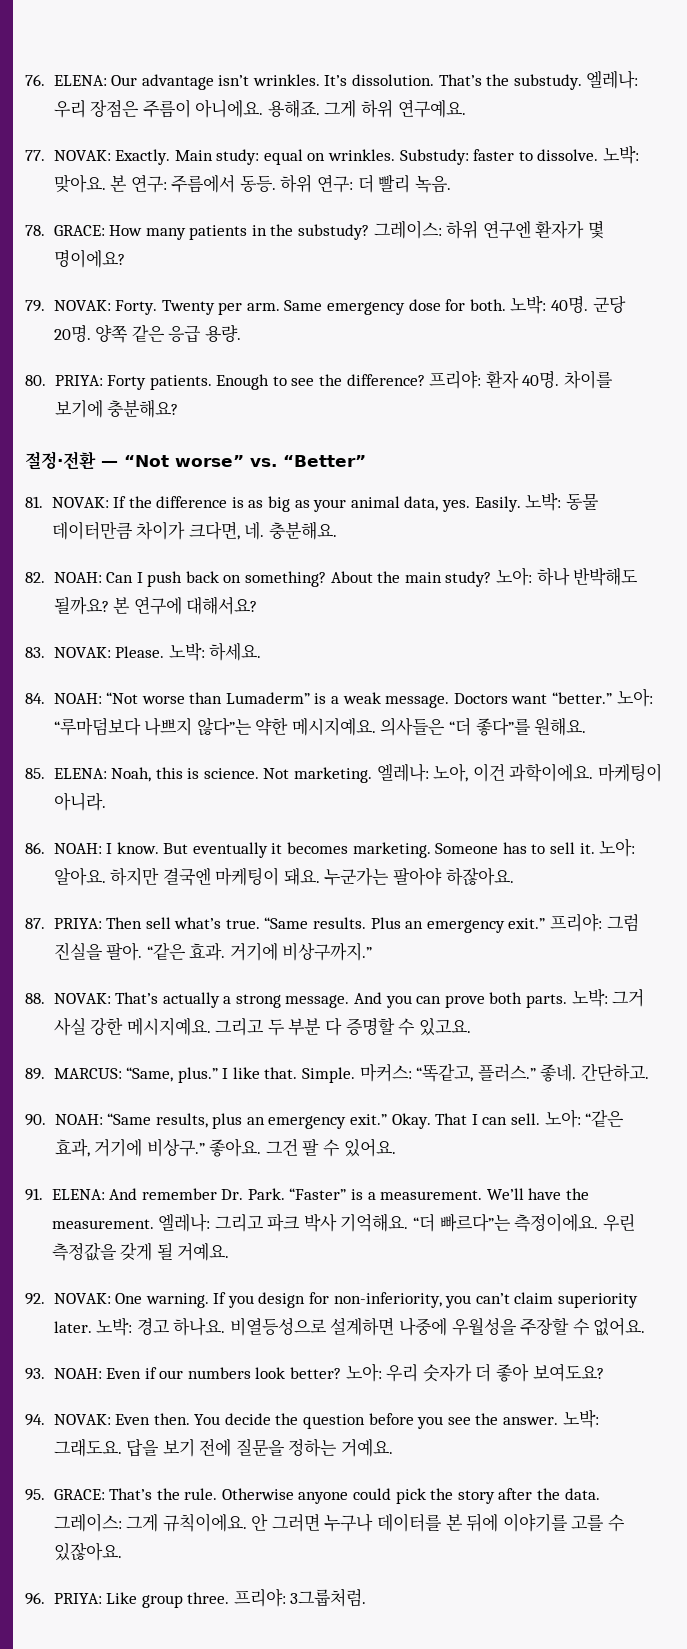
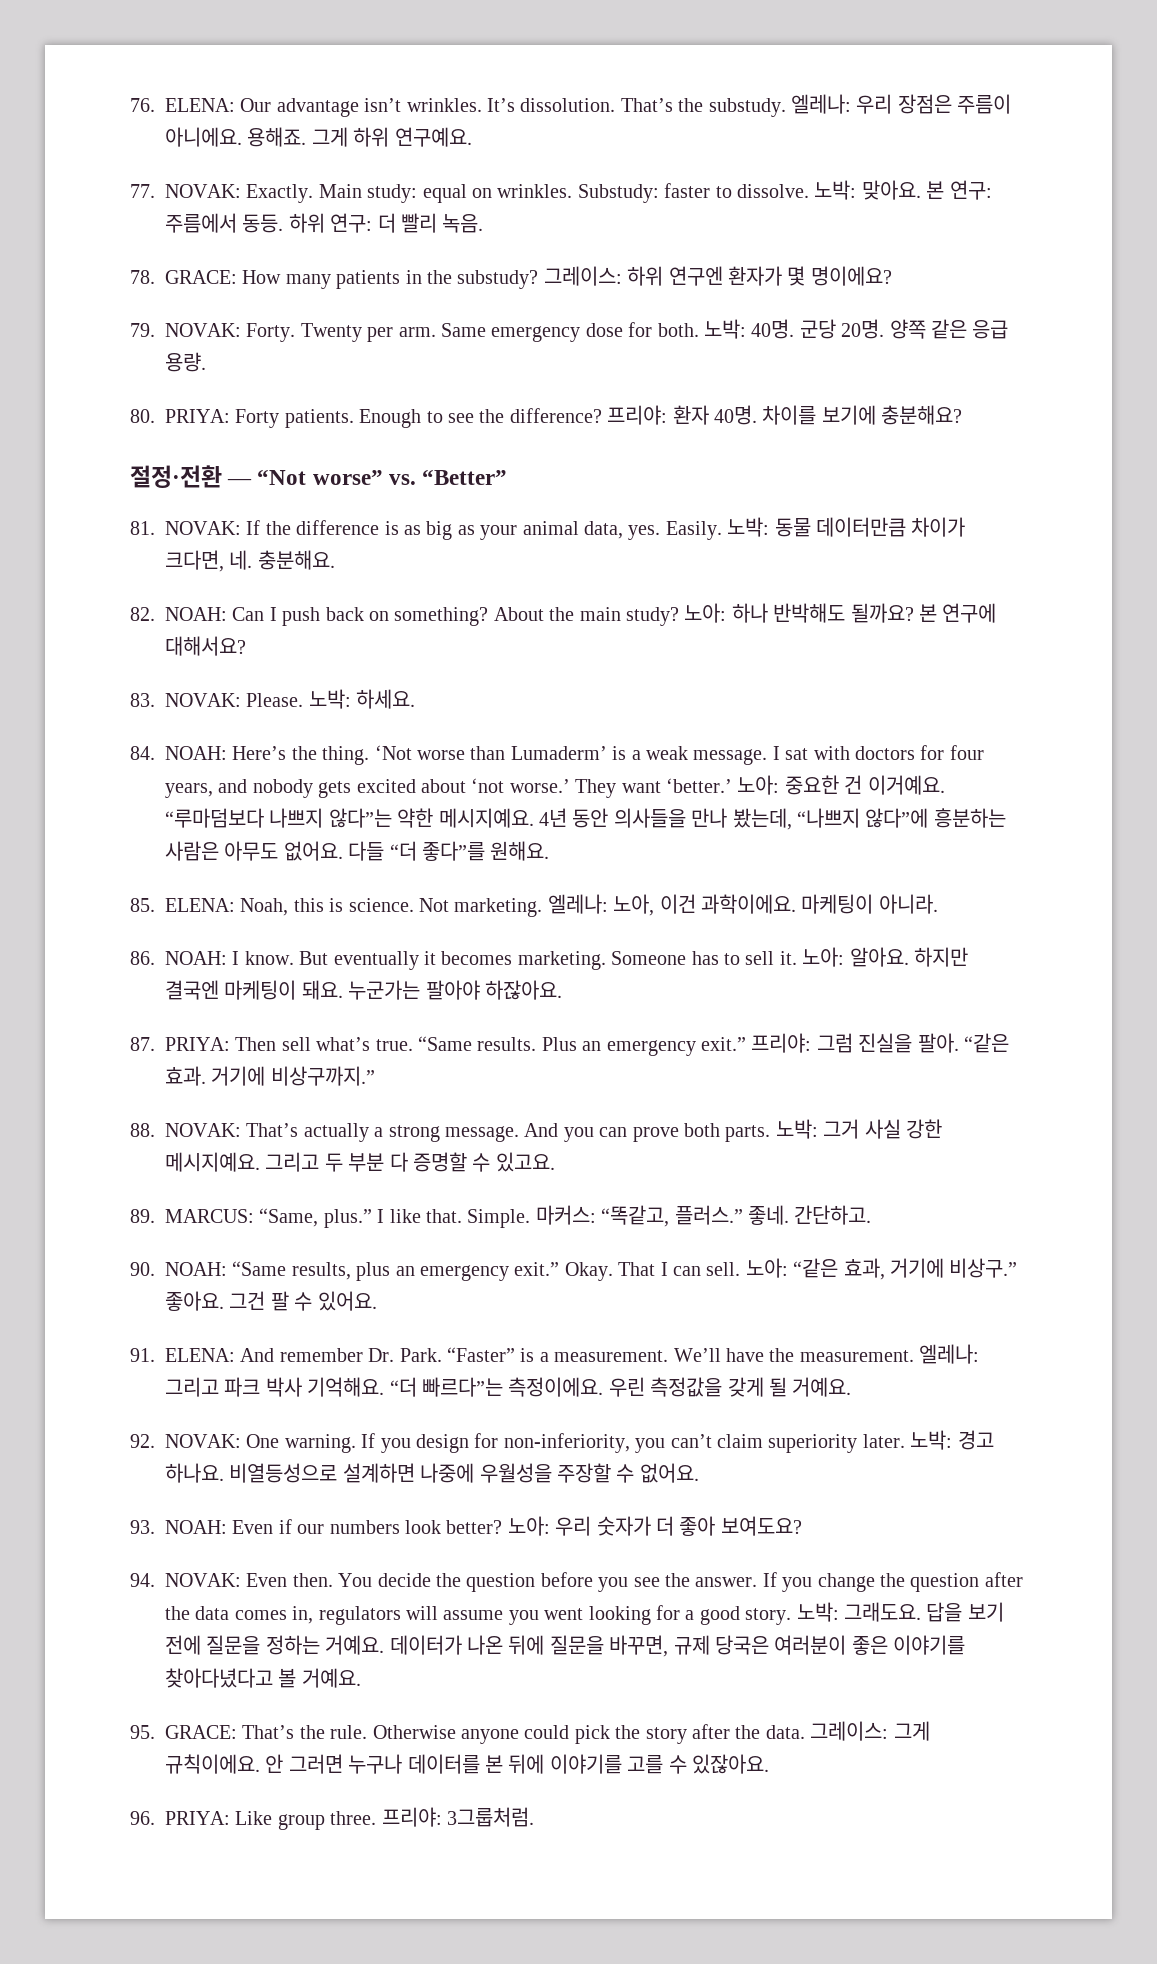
- 84. NOAH: “Not worse than Lumaderm” is a weak message.
+ 84. NOAH: Here’s the thing. ‘Not worse than Lumaderm’ is a weak message.
- Doctors want “better.” 노아: “루마덤보다 나쁘지 않다”는 약한 메시지예요.
+ I sat with doctors for four years, and nobody gets excited about ‘not worse.’ They want ‘better.’ 노아: 중요한 건 이거예요. “루마덤보다 나쁘지 않다”는 약한 메시지예요.
- 의사들은 “더 좋다”를 원해요.
+ 4년 동안 의사들을 만나 봤는데, “나쁘지 않다”에 흥분하는 사람은 아무도 없어요. 다들 “더 좋다”를 원해요.
+ If you change the question after the data comes in, regulators will assume you went looking for a good story.
+ 데이터가 나온 뒤에 질문을 바꾸면, 규제 당국은 여러분이 좋은 이야기를 찾아다녔다고 볼 거예요.

